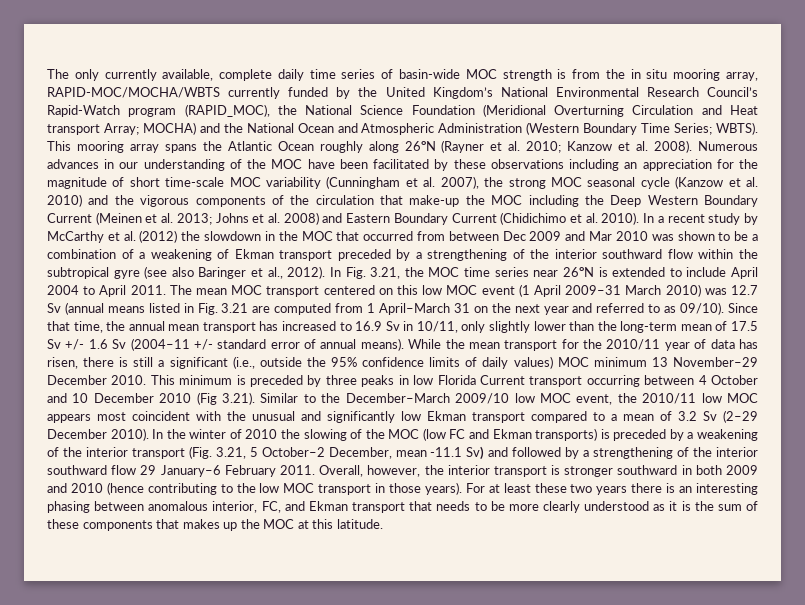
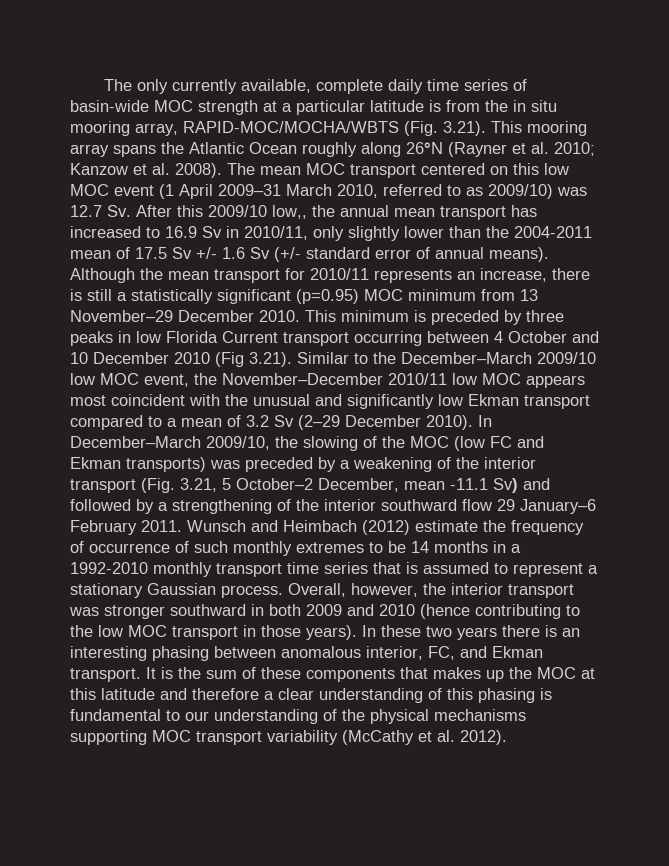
- The only currently available, complete daily time series of basin-wide MOC strength is from the in situ mooring array, RAPID-MOC/MOCHA/WBTS currently funded by the United Kingdom’s National Environmental Research Council’s Rapid-Watch program (RAPID_MOC), the National Science Foundation (Meridional Overturning Circulation and Heat transport Array; MOCHA) and the National Ocean and Atmospheric Administration (Western Boundary Time Series; WBTS). This mooring array spans the Atlantic Ocean roughly along 26°N (Rayner et al. 2010; Kanzow et al. 2008).
+ The only currently available, complete daily time series of basin-wide MOC strength at a particular latitude is from the in situ mooring array, RAPID-MOC/MOCHA/WBTS (Fig. 3.21). This mooring array spans the Atlantic Ocean roughly along 26°N (Rayner et al. 2010; Kanzow et al. 2008).
- Numerous advances in our understanding of the MOC have been facilitated by these observations including an appreciation for the magnitude of short time-scale MOC variability (Cunningham et al. 2007), the strong MOC seasonal cycle (Kanzow et al. 2010) and the vigorous components of the circulation that make-up the MOC including the Deep Western Boundary Current (Meinen et al. 2013; Johns et al. 2008) and Eastern Boundary Current (Chidichimo et al. 2010). In a recent study by McCarthy et al. (2012) the slowdown in the MOC that occurred from between Dec 2009 and Mar 2010 was shown to be a combination of a weakening of Ekman transport preceded by a strengthening of the interior southward flow within the subtropical gyre (see also Baringer et al., 2012). In Fig. 3.21, the MOC time series near 26°N is extended to include April 2004 to April 2011.
- The mean MOC transport centered on this low MOC event (1 April 2009–31 March 2010) was 12.7 Sv (annual means listed in Fig. 3.21 are computed from 1 April–March 31 on the next year and referred to as 09/10). Since that time, the annual mean transport has increased to 16.9 Sv in 10/11, only slightly lower than the long-term mean of 17.5 Sv +/- 1.6 Sv (2004–11 +/- standard error of annual means).
+ The mean MOC transport centered on this low MOC event (1 April 2009–31 March 2010, referred to as 2009/10) was 12.7 Sv. After this 2009/10 low,, the annual mean transport has increased to 16.9 Sv in 2010/11, only slightly lower than the 2004-2011 mean of 17.5 Sv +/- 1.6 Sv (+/- standard error of annual means).
- While the mean transport for the 2010/11 year of data has risen, there is still a significant (i.e., outside the 95% confidence limits of daily values) MOC minimum 13 November–29 December 2010.
+ Although the mean transport for 2010/11 represents an increase, there is still a statistically significant (p=0.95) MOC minimum from 13 November–29 December 2010.
- This minimum is preceded by three peaks in low Florida Current transport occurring between 4 October and 10 December 2010 (Fig 3.21). Similar to the December–March 2009/10 low MOC event, the 2010/11 low MOC appears most coincident with the unusual and significantly low Ekman transport compared to a mean of 3.2 Sv (2–29 December 2010).
+ This minimum is preceded by three peaks in low Florida Current transport occurring between 4 October and 10 December 2010 (Fig 3.21). Similar to the December–March 2009/10 low MOC event, the November–December 2010/11 low MOC appears most coincident with the unusual and significantly low Ekman transport compared to a mean of 3.2 Sv (2–29 December 2010).
- In the winter of 2010 the slowing of the MOC (low FC and Ekman transports) is preceded by a weakening of the interior transport (Fig. 3.21, 5 October–2 December, mean -11.1 Sv) and followed by a strengthening of the interior southward flow 29 January–6 February 2011.
+ In December–March 2009/10, the slowing of the MOC (low FC and Ekman transports) was preceded by a weakening of the interior transport (Fig. 3.21, 5 October–2 December, mean -11.1 Sv) and followed by a strengthening of the interior southward flow 29 January–6 February 2011.
+ Wunsch and Heimbach (2012) estimate the frequency of occurrence of such monthly extremes to be 14 months in a 1992-2010 monthly transport time series that is assumed to represent a stationary Gaussian process.
- Overall, however, the interior transport is stronger southward in both 2009 and 2010 (hence contributing to the low MOC transport in those years).
+ Overall, however, the interior transport was stronger southward in both 2009 and 2010 (hence contributing to the low MOC transport in those years).
- For at least these two years there is an interesting phasing between anomalous interior, FC, and Ekman transport that needs to be more clearly understood as it is the sum of these components that makes up the MOC at this latitude.
+ In these two years there is an interesting phasing between anomalous interior, FC, and Ekman transport. It is the sum of these components that makes up the MOC at this latitude and therefore a clear understanding of this phasing is fundamental to our understanding of the physical mechanisms supporting MOC transport variability (McCathy et al. 2012).

